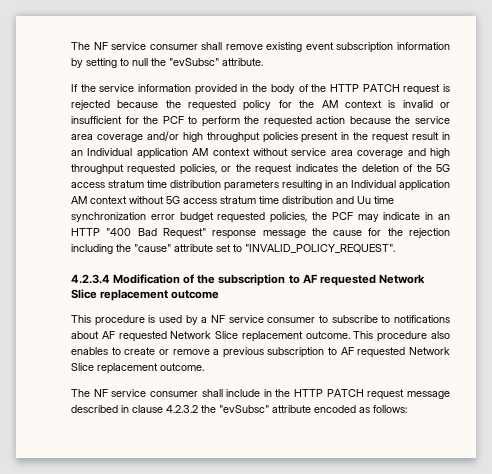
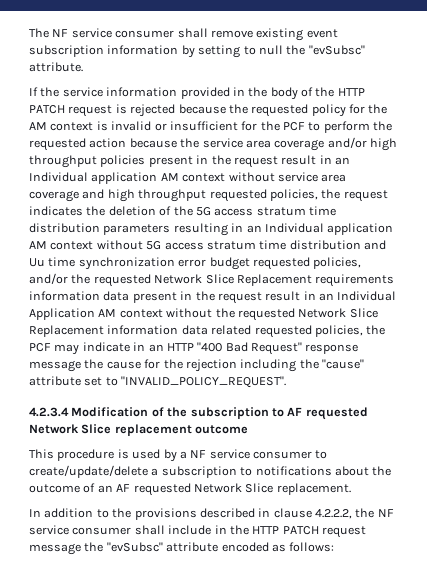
- If the service information provided in the body of the HTTP PATCH request is rejected because the requested policy for the AM context is invalid or insufficient for the PCF to perform the requested action because the service area coverage and/or high throughput policies present in the request result in an Individual application AM context without service area coverage and high throughput requested policies, or the request indicates the deletion of the 5G access stratum time distribution parameters resulting in an Individual application AM context without 5G access stratum time distribution and Uu time synchronization error budget requested policies, the PCF may indicate in an HTTP "400 Bad Request" response message the cause for the rejection including the "cause" attribute set to "INVALID_POLICY_REQUEST".
+ If the service information provided in the body of the HTTP PATCH request is rejected because the requested policy for the AM context is invalid or insufficient for the PCF to perform the requested action because the service area coverage and/or high throughput policies present in the request result in an Individual application AM context without service area coverage and high throughput requested policies, the request indicates the deletion of the 5G access stratum time distribution parameters resulting in an Individual application AM context without 5G access stratum time distribution and Uu time synchronization error budget requested policies, and/or the requested Network Slice Replacement requirements information data present in the request result in an Individual Application AM context without the requested Network Slice Replacement information data related requested policies, the PCF may indicate in an HTTP "400 Bad Request" response message the cause for the rejection including the "cause" attribute set to "INVALID_POLICY_REQUEST".
- This procedure is used by a NF service consumer to subscribe to notifications about AF requested Network Slice replacement outcome. This procedure also enables to create or remove a previous subscription to AF requested Network Slice replacement outcome.
- The NF service consumer shall include in the HTTP PATCH request message described in clause 4.2.3.2 the "evSubsc" attribute encoded as follows:
+ This procedure is used by a NF service consumer to create/update/delete a subscription to notifications about the outcome of an AF requested Network Slice replacement.
+ In addition to the provisions described in clause 4.2.2.2, the NF service consumer shall include in the HTTP PATCH request message the "evSubsc" attribute encoded as follows:

